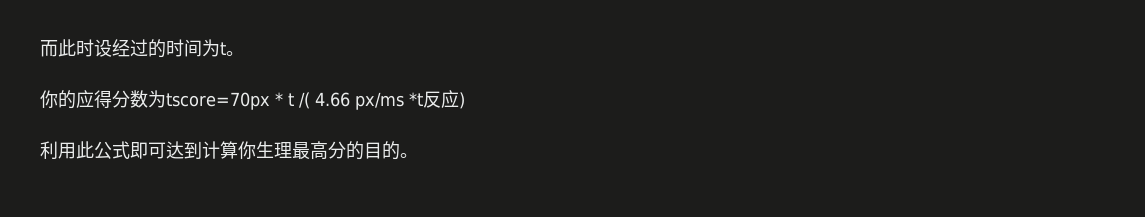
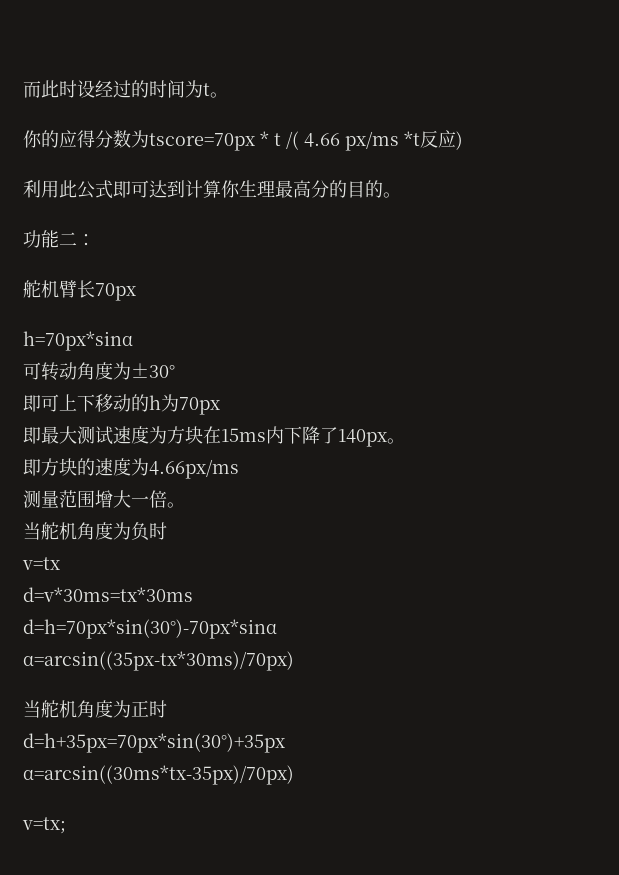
+ 功能二：
+ 舵机臂长70px
+ h=70px*sinα
+ 可转动角度为±30°
+ 即可上下移动的h为70px
+ 即最大测试速度为方块在15ms内下降了140px。
+ 即方块的速度为4.66px/ms
+ 测量范围增大一倍。
+ 当舵机角度为负时
+ v=tx
+ d=v*30ms=tx*30ms
+ d=h=70px*sin(30°)-70px*sinα
+ α=arcsin((35px-tx*30ms)/70px)
+ 当舵机角度为正时
+ d=h+35px=70px*sin(30°)+35px
+ α=arcsin((30ms*tx-35px)/70px)
+ v=tx;

